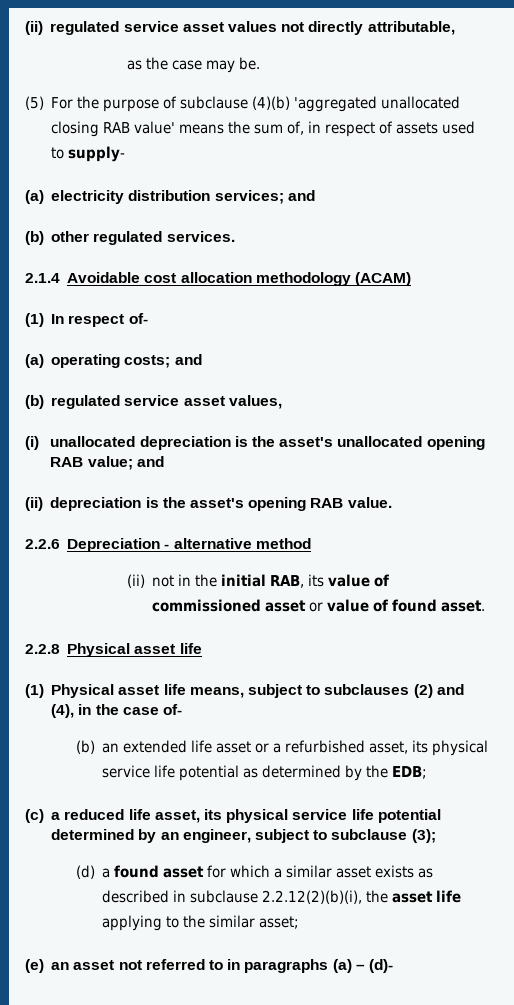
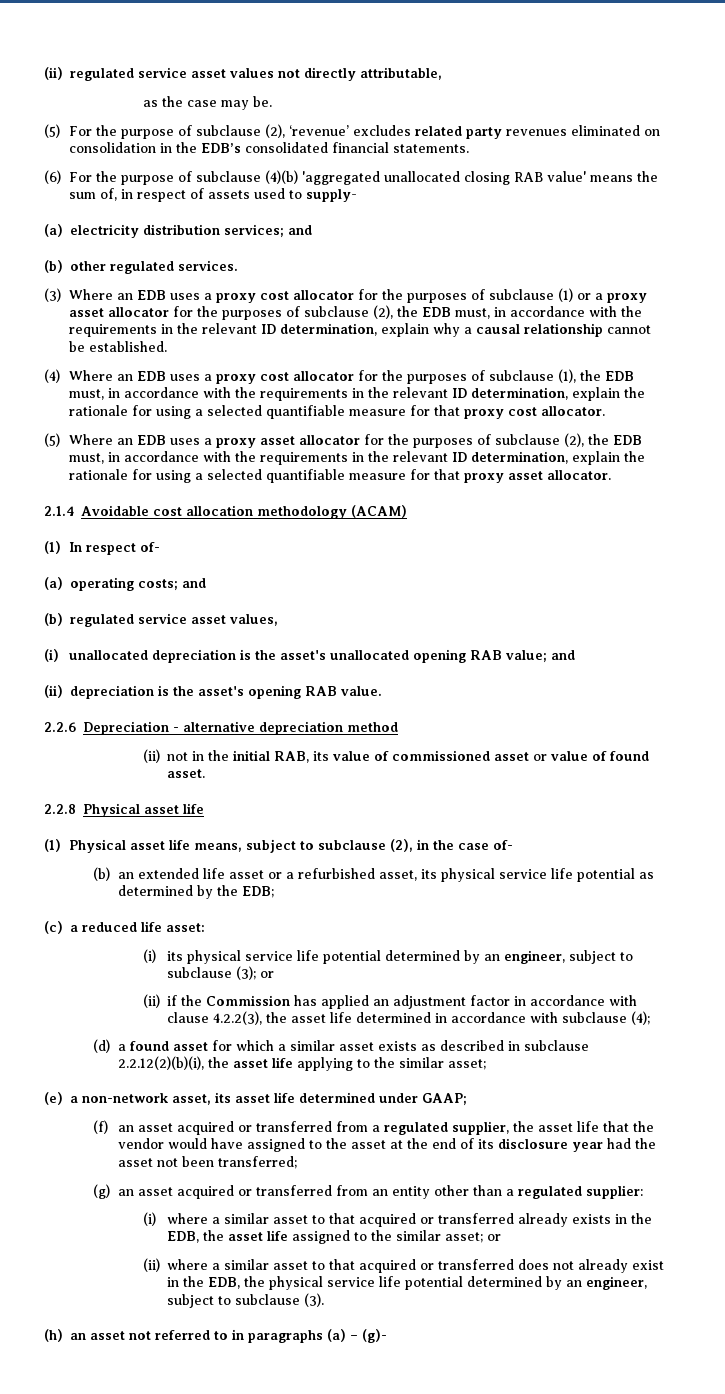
- (5) For the purpose of subclause (4)(b) 'aggregated unallocated closing RAB value' means the sum of, in respect of assets used to supply-
+ (5) For the purpose of subclause (2), ‘revenue’ excludes related party revenues eliminated on consolidation in the EDB’s consolidated financial statements.
+ (6) For the purpose of subclause (4)(b) 'aggregated unallocated closing RAB value' means the sum of, in respect of assets used to supply-
+ (3) Where an EDB uses a proxy cost allocator for the purposes of subclause (1) or a proxy asset allocator for the purposes of subclause (2), the EDB must, in accordance with the requirements in the relevant ID determination, explain why a causal relationship cannot be established.
+ (4) Where an EDB uses a proxy cost allocator for the purposes of subclause (1), the EDB must, in accordance with the requirements in the relevant ID determination, explain the rationale for using a selected quantifiable measure for that proxy cost allocator.
+ (5) Where an EDB uses a proxy asset allocator for the purposes of subclause (2), the EDB must, in accordance with the requirements in the relevant ID determination, explain the rationale for using a selected quantifiable measure for that proxy asset allocator.
- 2.2.6 Depreciation - alternative method
+ 2.2.6 Depreciation - alternative depreciation method
- (1) Physical asset life means, subject to subclauses (2) and (4), in the case of-
+ (1) Physical asset life means, subject to subclause (2), in the case of-
- (c) a reduced life asset, its physical service life potential determined by an engineer, subject to subclause (3);
+ (c) a reduced life asset:
+ (i) its physical service life potential determined by an engineer, subject to subclause (3); or
+ (ii) if the Commission has applied an adjustment factor in accordance with clause 4.2.2(3), the asset life determined in accordance with subclause (4);
- (e) an asset not referred to in paragraphs (a) – (d)-
+ (e) a non-network asset, its asset life determined under GAAP;
+ (f) an asset acquired or transferred from a regulated supplier, the asset life that the vendor would have assigned to the asset at the end of its disclosure year had the asset not been transferred;
+ (g) an asset acquired or transferred from an entity other than a regulated supplier:
+ (i) where a similar asset to that acquired or transferred already exists in the EDB, the asset life assigned to the similar asset; or
+ (ii) where a similar asset to that acquired or transferred does not already exist in the EDB, the physical service life potential determined by an engineer, subject to subclause (3).
+ (h) an asset not referred to in paragraphs (a) – (g)-

